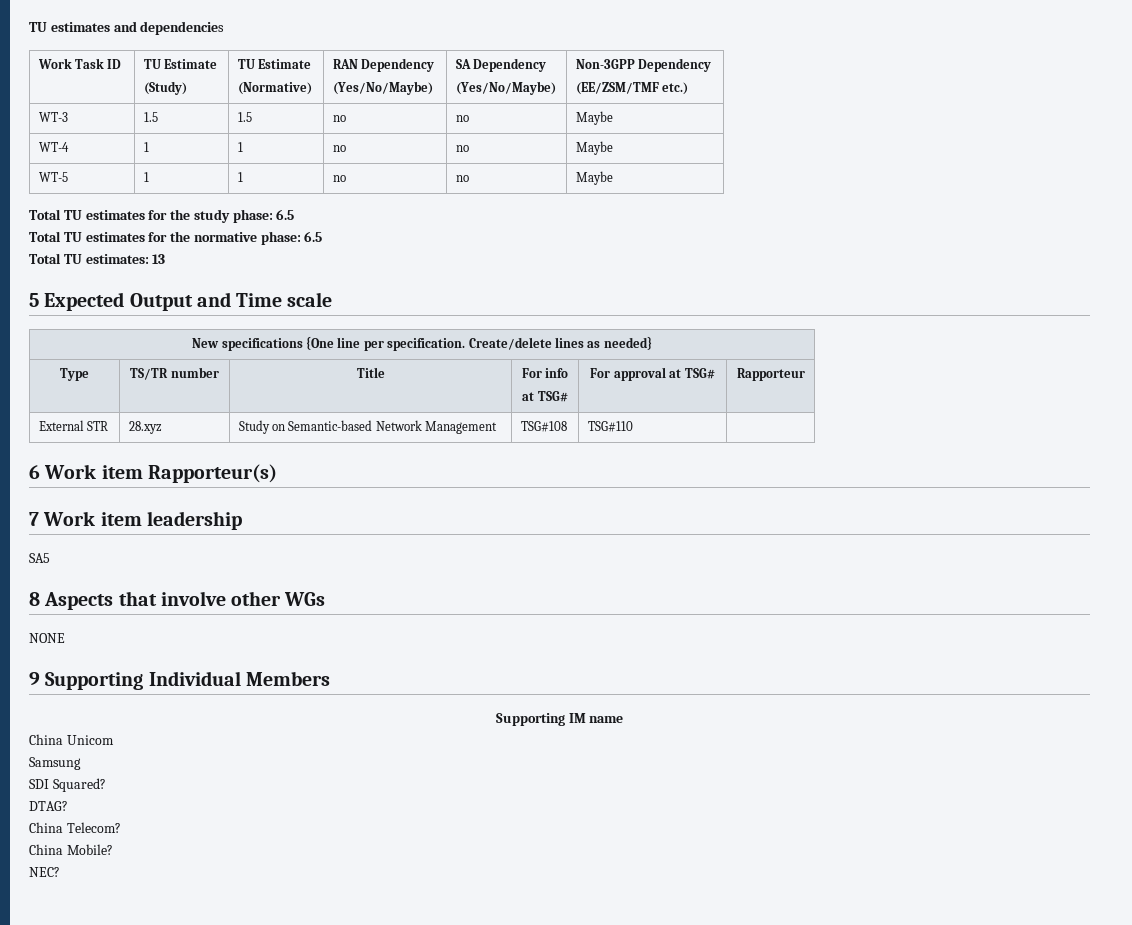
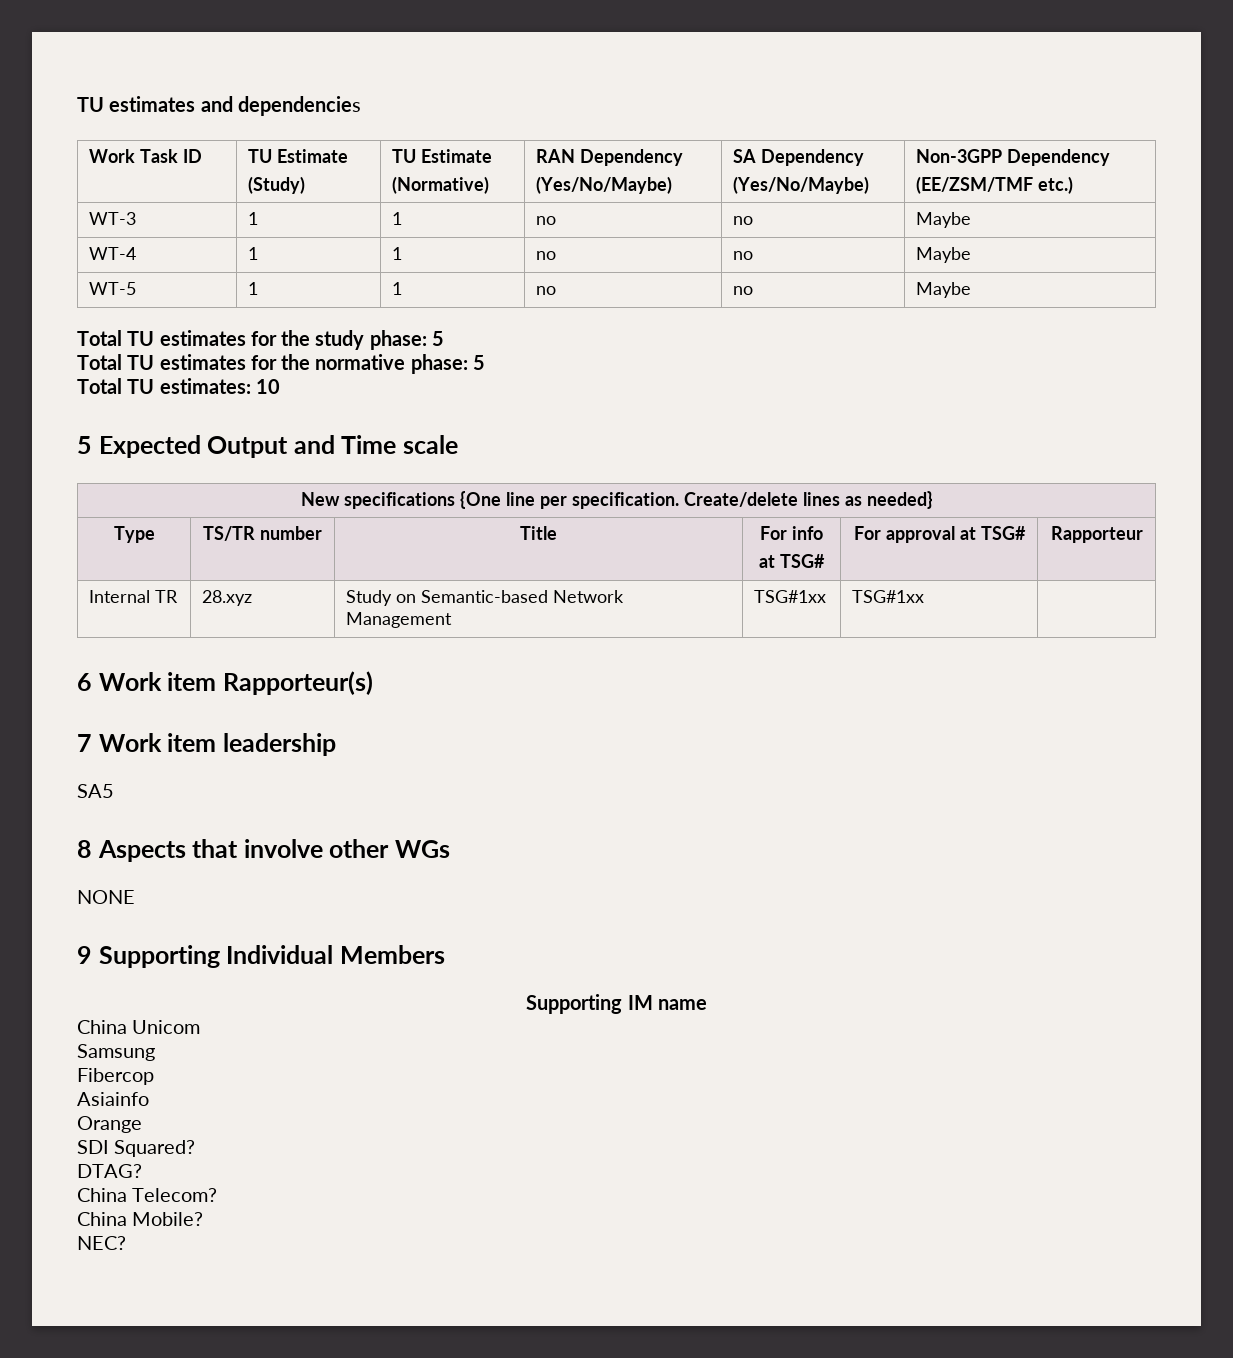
- WT-3 | 1.5 | 1.5 | no | no | Maybe
+ WT-3 | 1 | 1 | no | no | Maybe
- Total TU estimates for the study phase: 6.5
+ Total TU estimates for the study phase: 5
- Total TU estimates for the normative phase: 6.5
+ Total TU estimates for the normative phase: 5
- Total TU estimates: 13
+ Total TU estimates: 10
- External STR | 28.xyz | Study on Semantic-based Network Management | TSG#108 | TSG#110 |
+ Internal TR | 28.xyz | Study on Semantic-based Network Management | TSG#1xx | TSG#1xx |
+ Fibercop
+ Asiainfo
+ Orange

